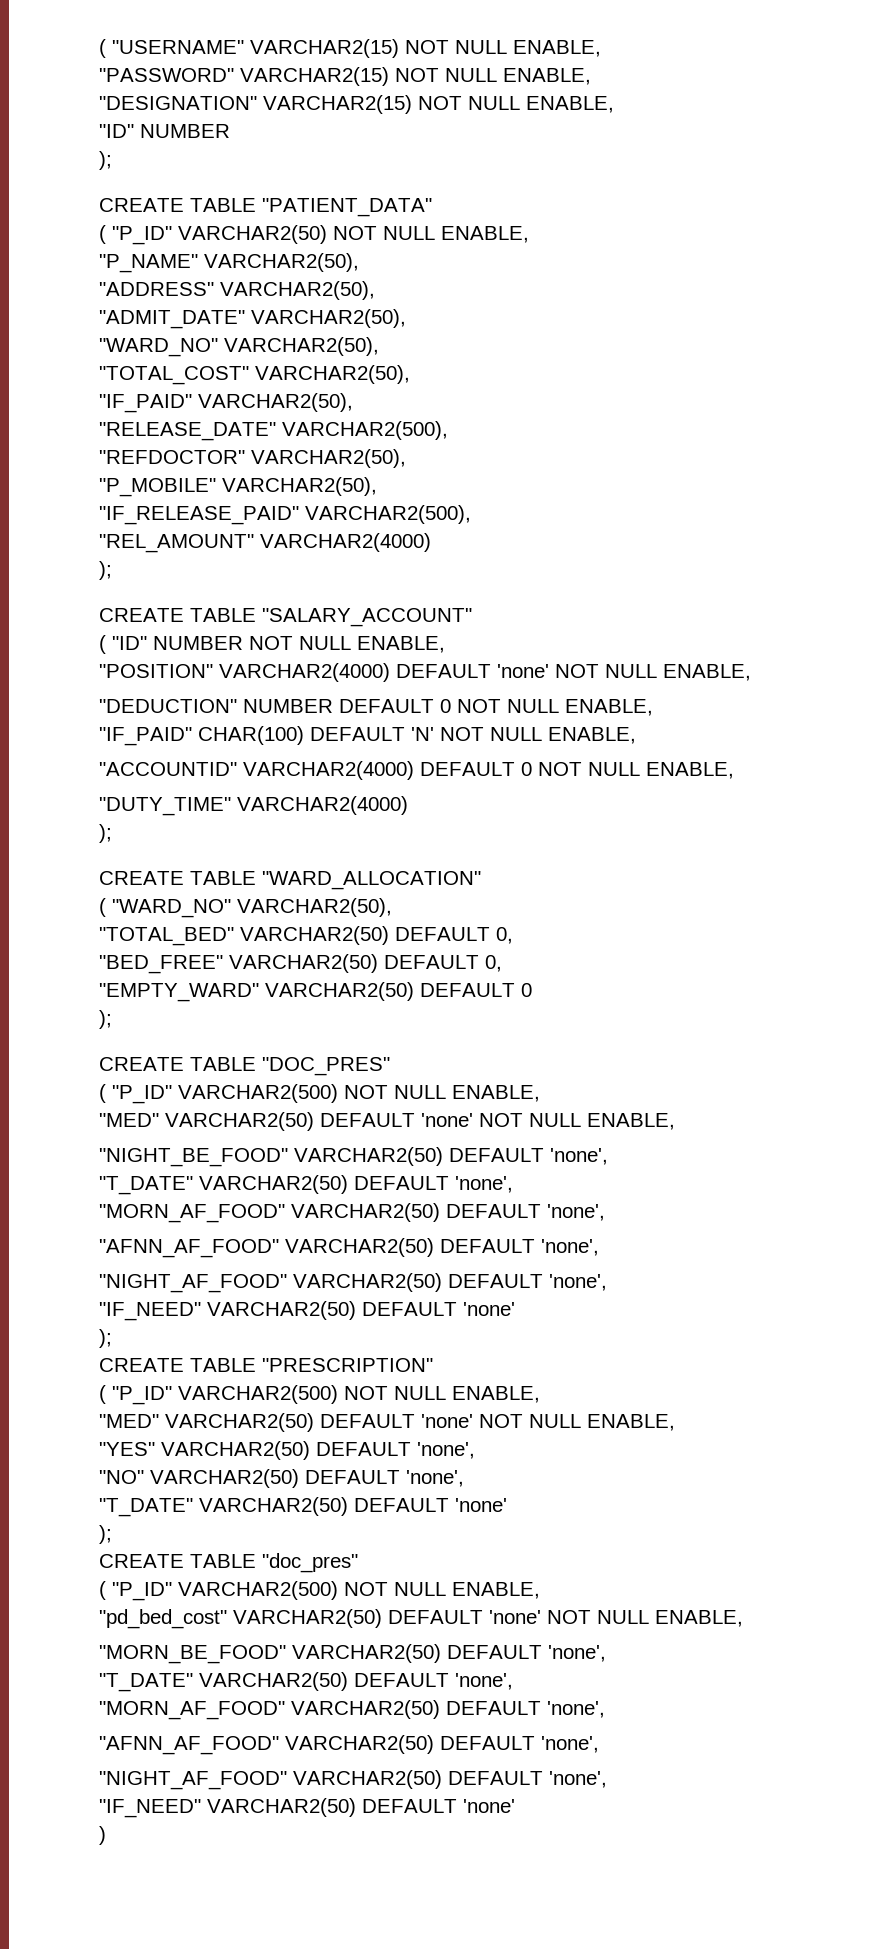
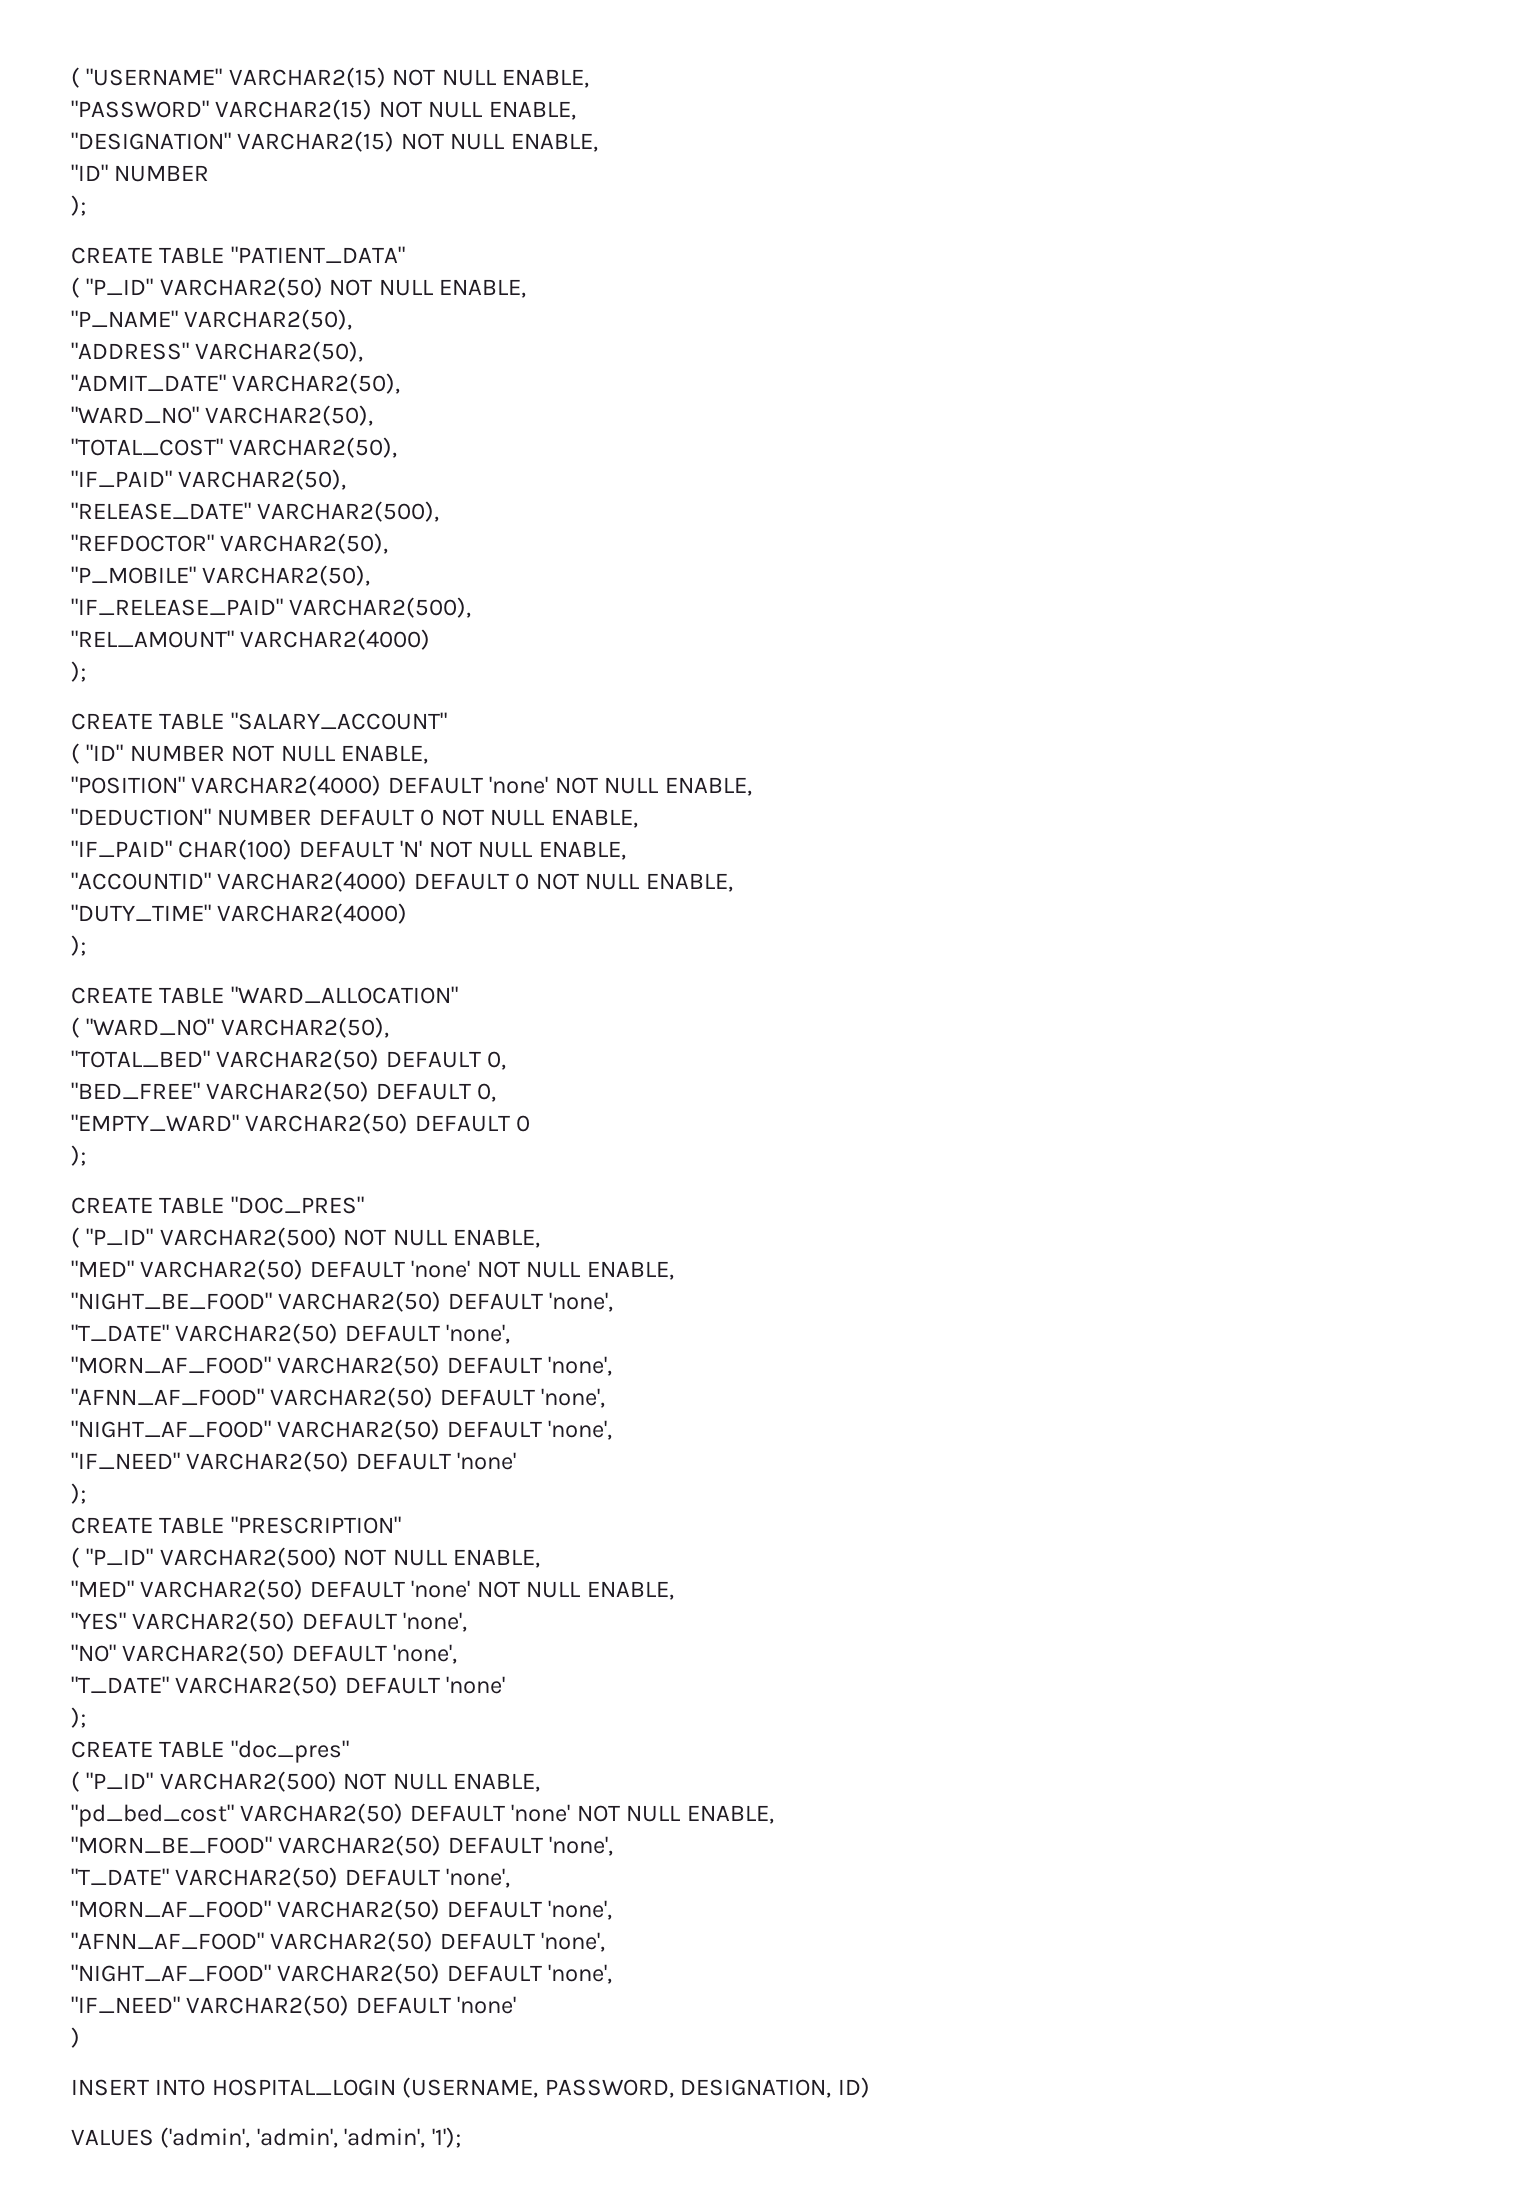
+ INSERT INTO HOSPITAL_LOGIN (USERNAME, PASSWORD, DESIGNATION, ID)
+ VALUES ('admin', 'admin', 'admin', '1');

